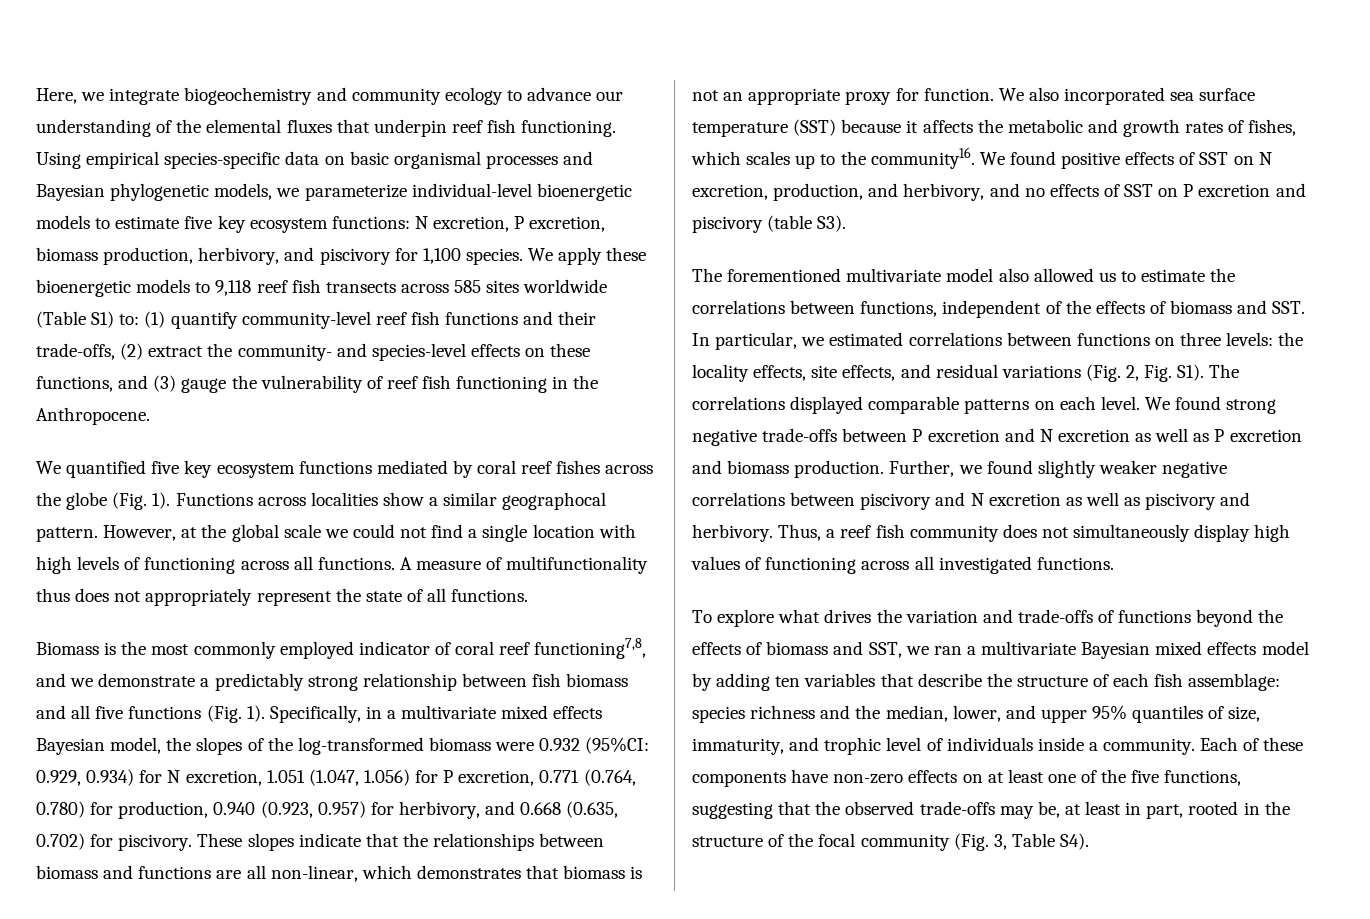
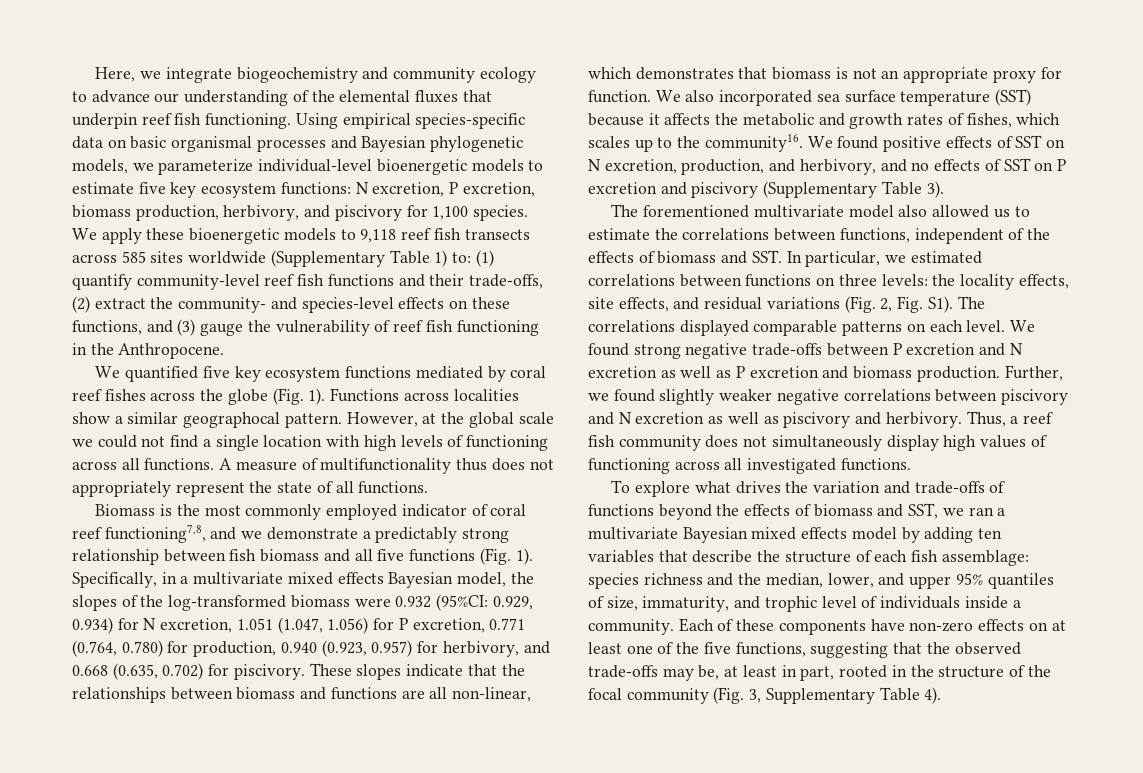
- We apply these bioenergetic models to 9,118 reef fish transects across 585 sites worldwide (Table S1) to: (1) quantify community-level reef fish functions and their trade-offs, (2) extract the community- and species-level effects on these functions, and (3) gauge the vulnerability of reef fish functioning in the Anthropocene.
+ We apply these bioenergetic models to 9,118 reef fish transects across 585 sites worldwide (Supplementary Table 1) to: (1) quantify community-level reef fish functions and their trade-offs, (2) extract the community- and species-level effects on these functions, and (3) gauge the vulnerability of reef fish functioning in the Anthropocene.
- We found positive effects of SST on N excretion, production, and herbivory, and no effects of SST on P excretion and piscivory (table S3).
+ We found positive effects of SST on N excretion, production, and herbivory, and no effects of SST on P excretion and piscivory (Supplementary Table 3).
- Each of these components have non-zero effects on at least one of the five functions, suggesting that the observed trade-offs may be, at least in part, rooted in the structure of the focal community (Fig. 3, Table S4).
+ Each of these components have non-zero effects on at least one of the five functions, suggesting that the observed trade-offs may be, at least in part, rooted in the structure of the focal community (Fig. 3, Supplementary Table 4).

